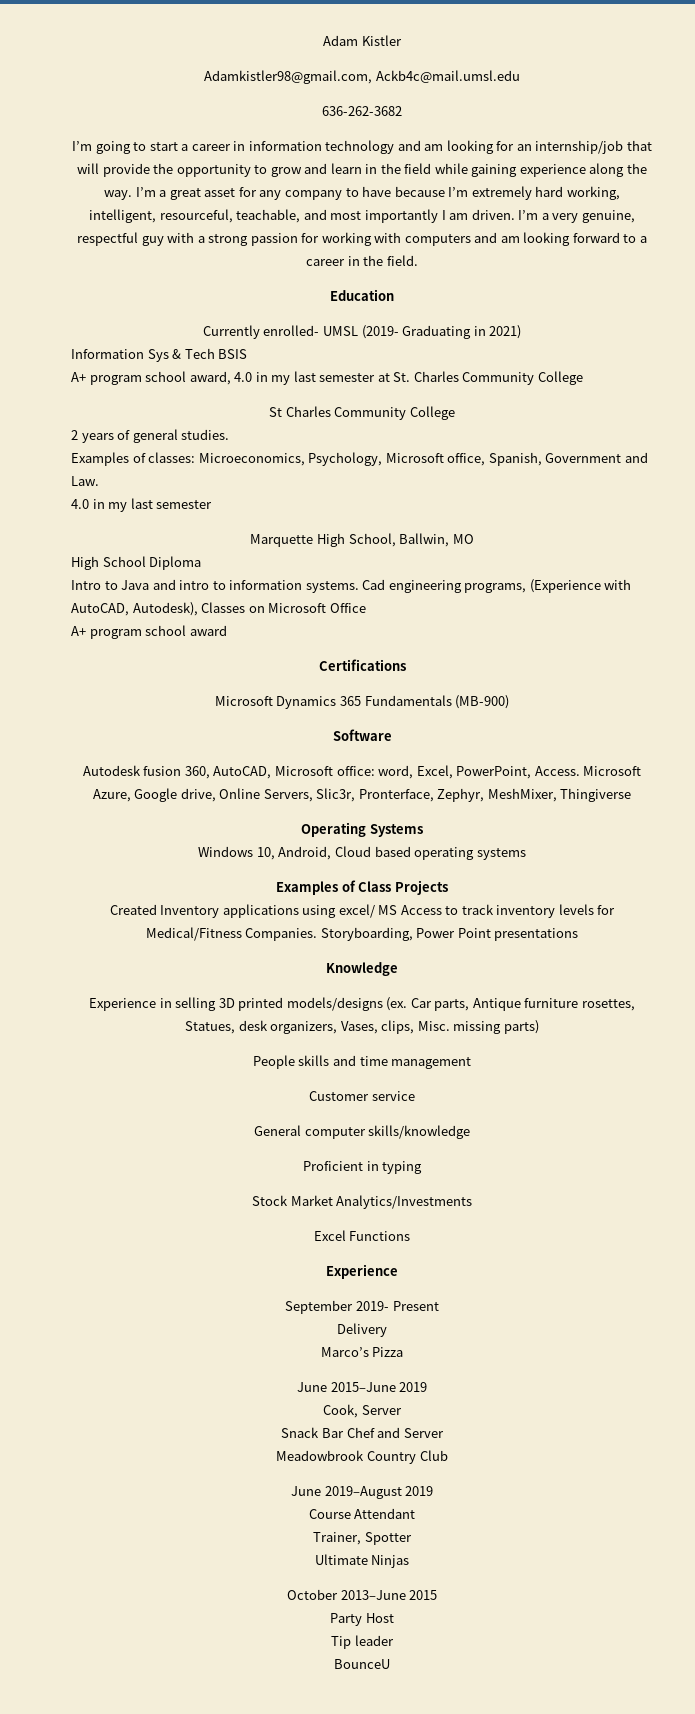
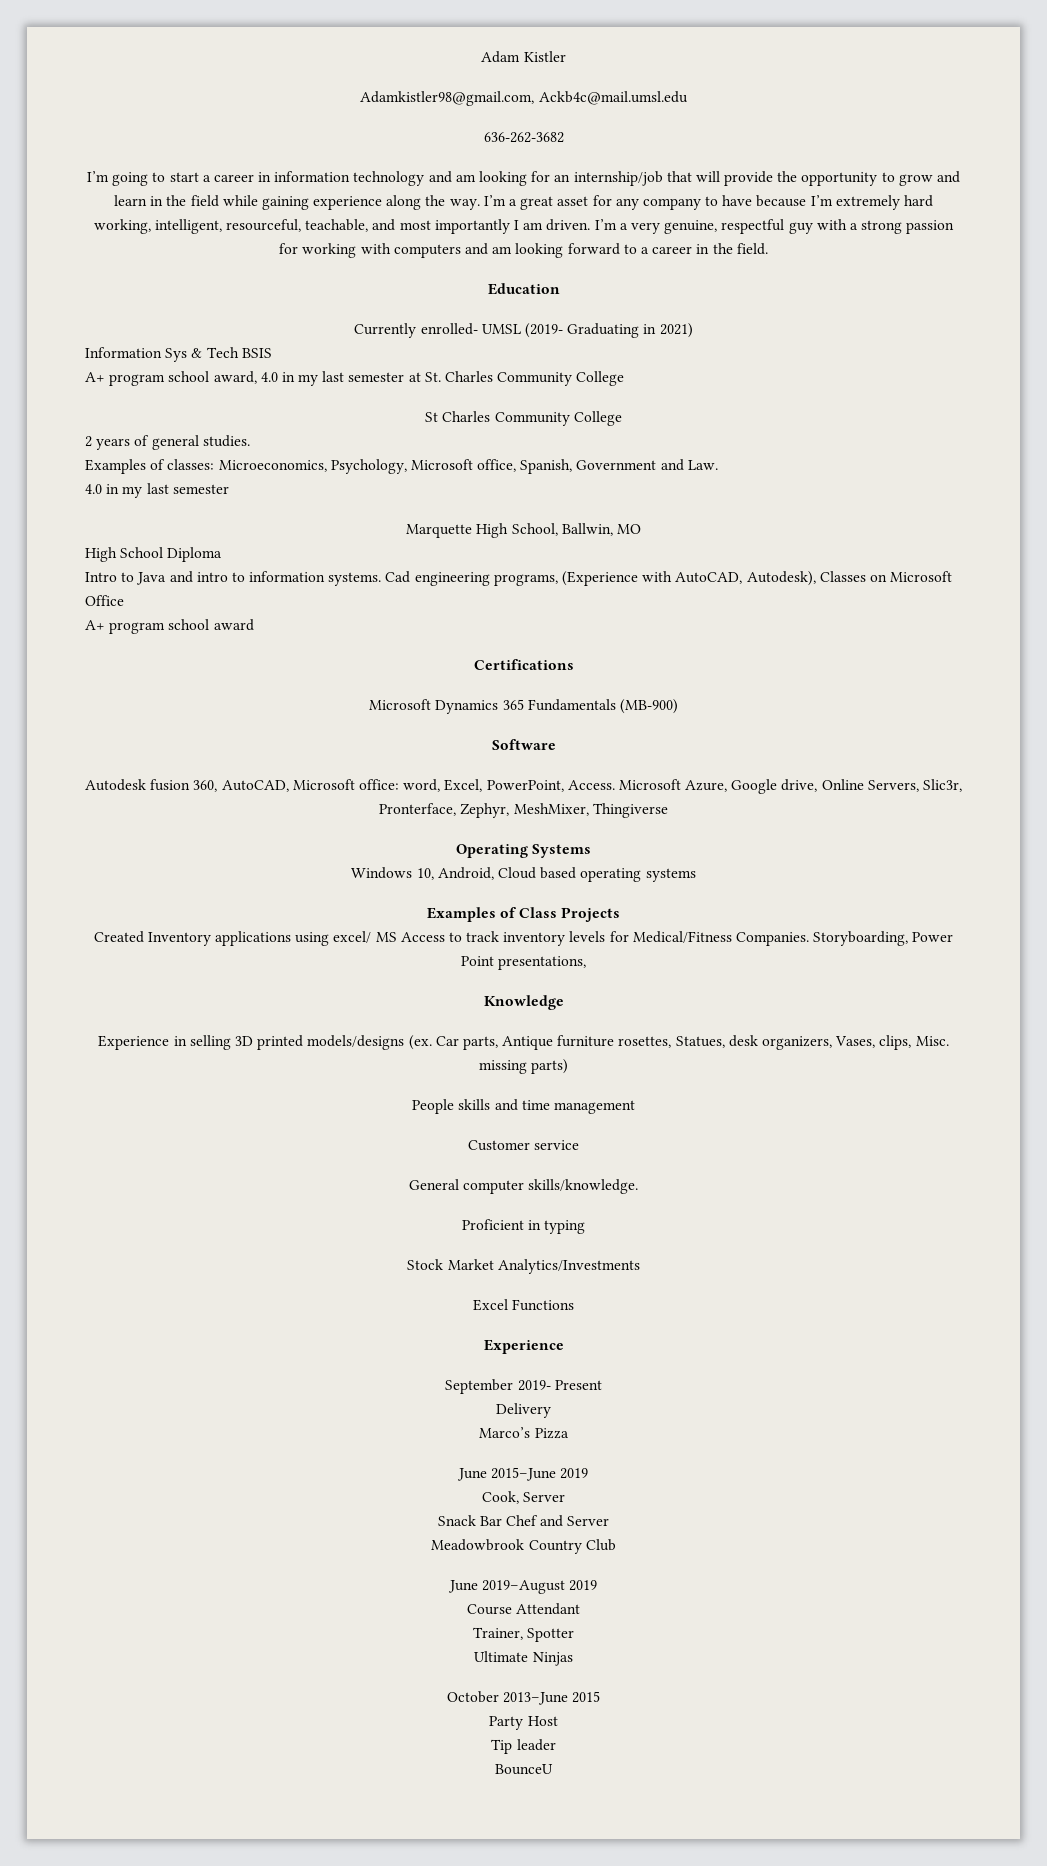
- Storyboarding, Power Point presentations
+ Storyboarding, Power Point presentations,
- General computer skills/knowledge
+ General computer skills/knowledge.

